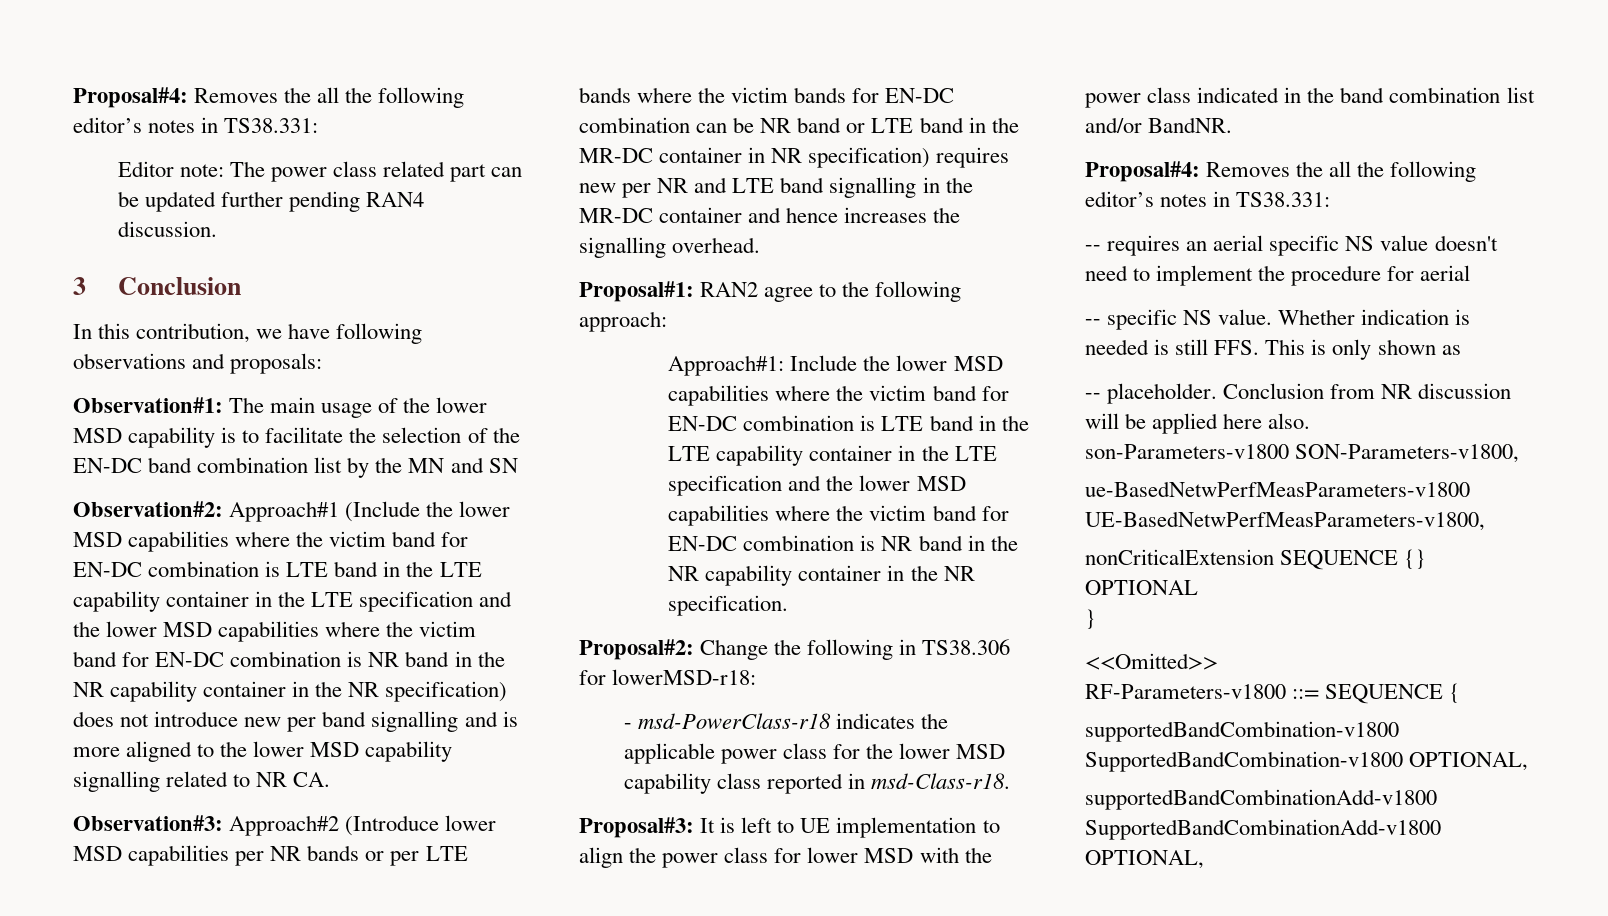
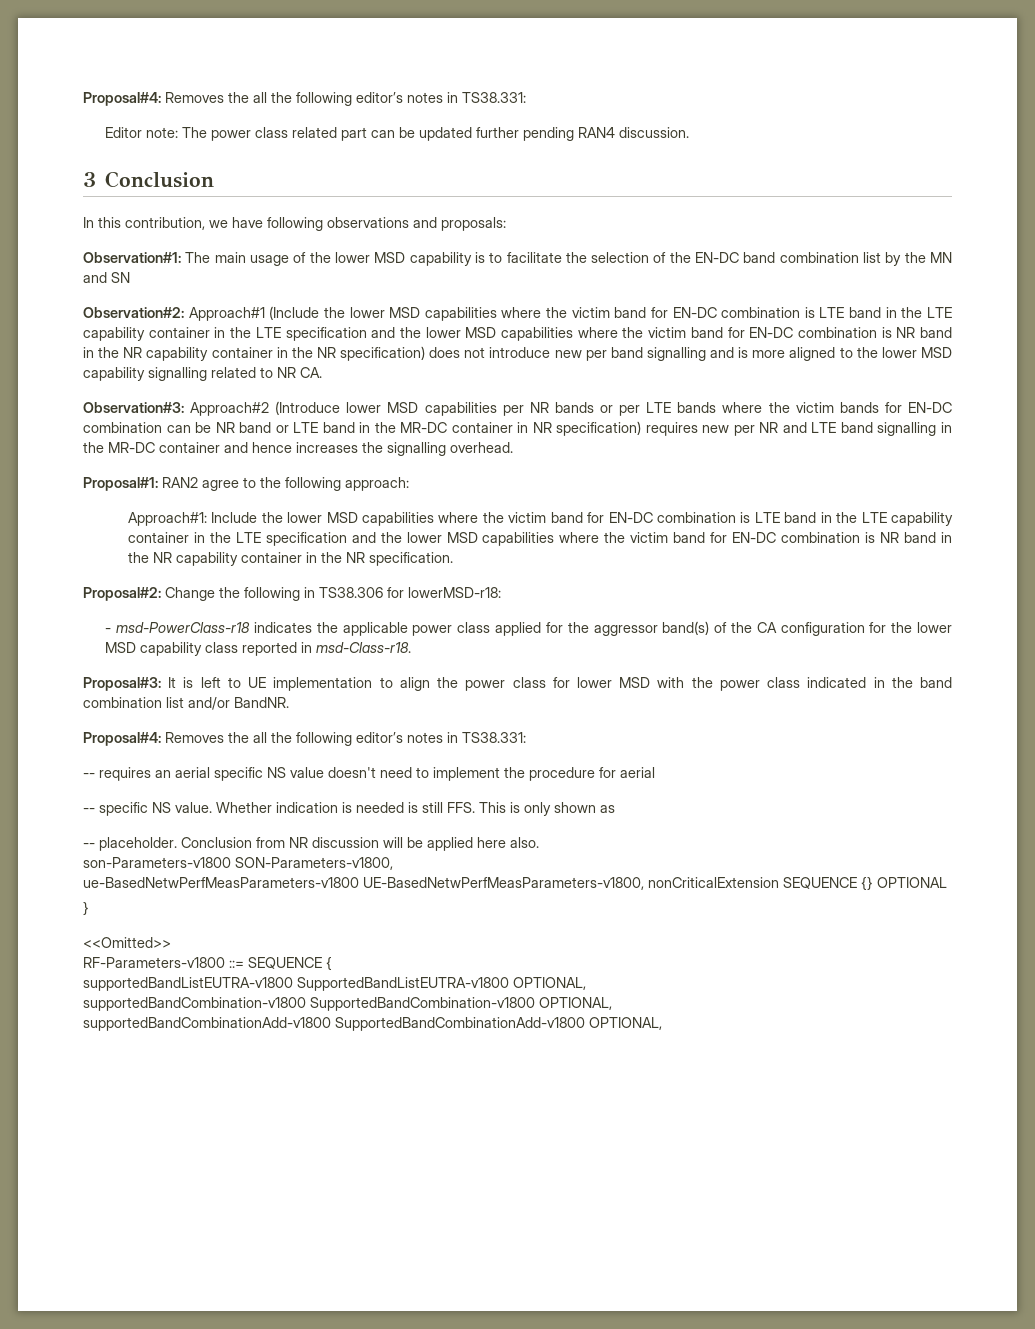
- - msd-PowerClass-r18 indicates the applicable power class for the lower MSD capability class reported in msd-Class-r18.
+ - msd-PowerClass-r18 indicates the applicable power class applied for the aggressor band(s) of the CA configuration for the lower MSD capability class reported in msd-Class-r18.
- ue-BasedNetwPerfMeasParameters-v1800 UE-BasedNetwPerfMeasParameters-v1800,
- nonCriticalExtension SEQUENCE {} OPTIONAL
+ ue-BasedNetwPerfMeasParameters-v1800 UE-BasedNetwPerfMeasParameters-v1800, nonCriticalExtension SEQUENCE {} OPTIONAL
+ supportedBandListEUTRA-v1800 SupportedBandListEUTRA-v1800 OPTIONAL,

